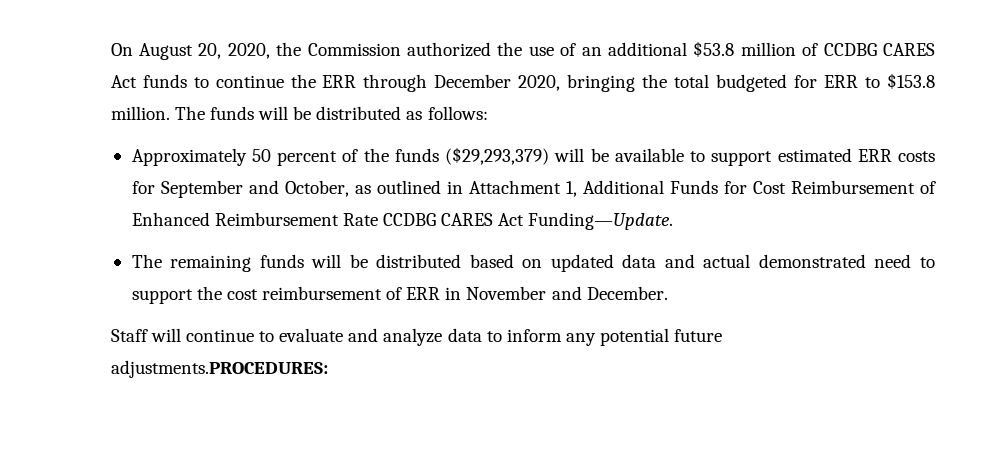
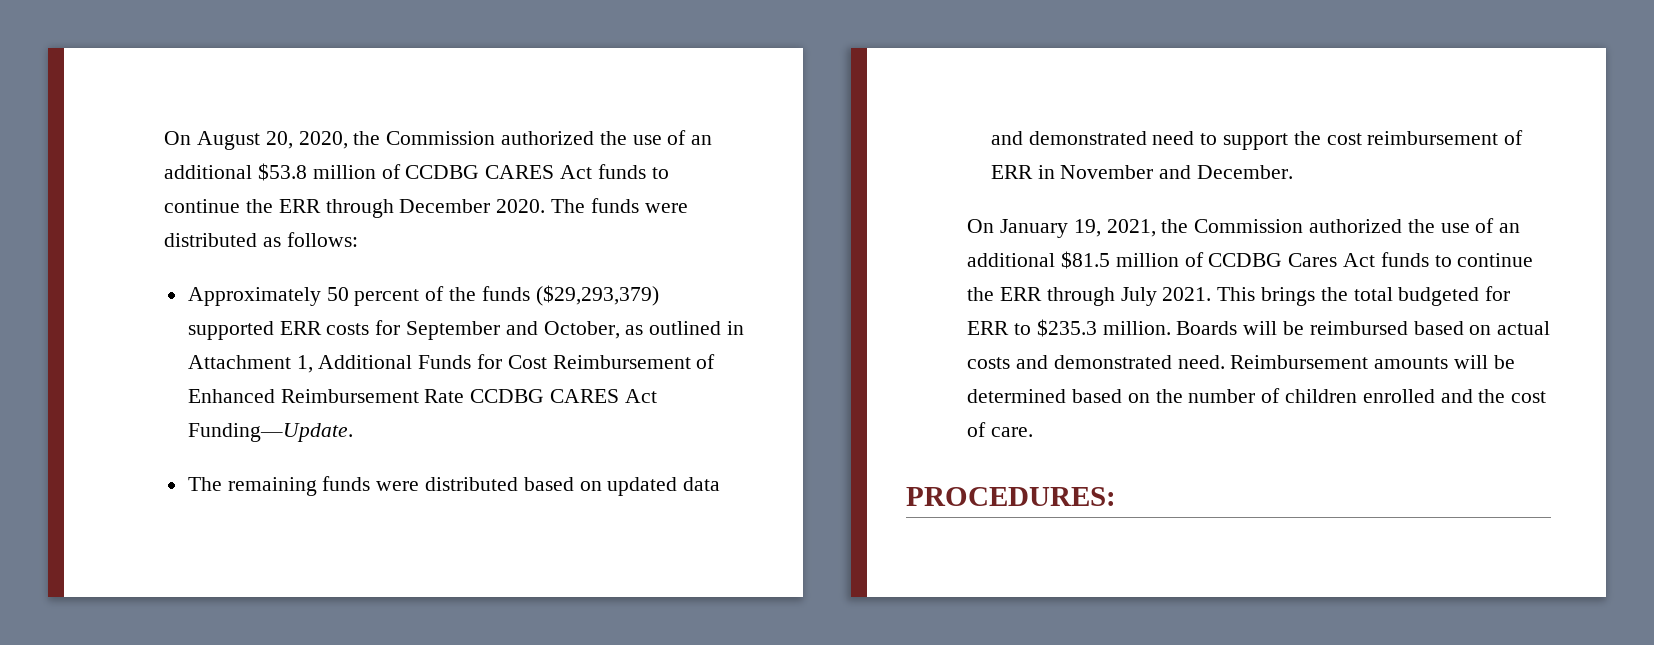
- On August 20, 2020, the Commission authorized the use of an additional $53.8 million of CCDBG CARES Act funds to continue the ERR through December 2020, bringing the total budgeted for ERR to $153.8 million. The funds will be distributed as follows:
+ On August 20, 2020, the Commission authorized the use of an additional $53.8 million of CCDBG CARES Act funds to continue the ERR through December 2020. The funds were distributed as follows:
- Approximately 50 percent of the funds ($29,293,379) will be available to support estimated ERR costs for September and October, as outlined in Attachment 1, Additional Funds for Cost Reimbursement of Enhanced Reimbursement Rate CCDBG CARES Act Funding—Update.
+ Approximately 50 percent of the funds ($29,293,379) supported ERR costs for September and October, as outlined in Attachment 1, Additional Funds for Cost Reimbursement of Enhanced Reimbursement Rate CCDBG CARES Act Funding—Update.
- The remaining funds will be distributed based on updated data and actual demonstrated need to support the cost reimbursement of ERR in November and December.
+ The remaining funds were distributed based on updated data and demonstrated need to support the cost reimbursement of ERR in November and December.
- Staff will continue to evaluate and analyze data to inform any potential future adjustments.PROCEDURES:
+ On January 19, 2021, the Commission authorized the use of an additional $81.5 million of CCDBG Cares Act funds to continue the ERR through July 2021. This brings the total budgeted for ERR to $235.3 million. Boards will be reimbursed based on actual costs and demonstrated need. Reimbursement amounts will be determined based on the number of children enrolled and the cost of care.
+ PROCEDURES:

